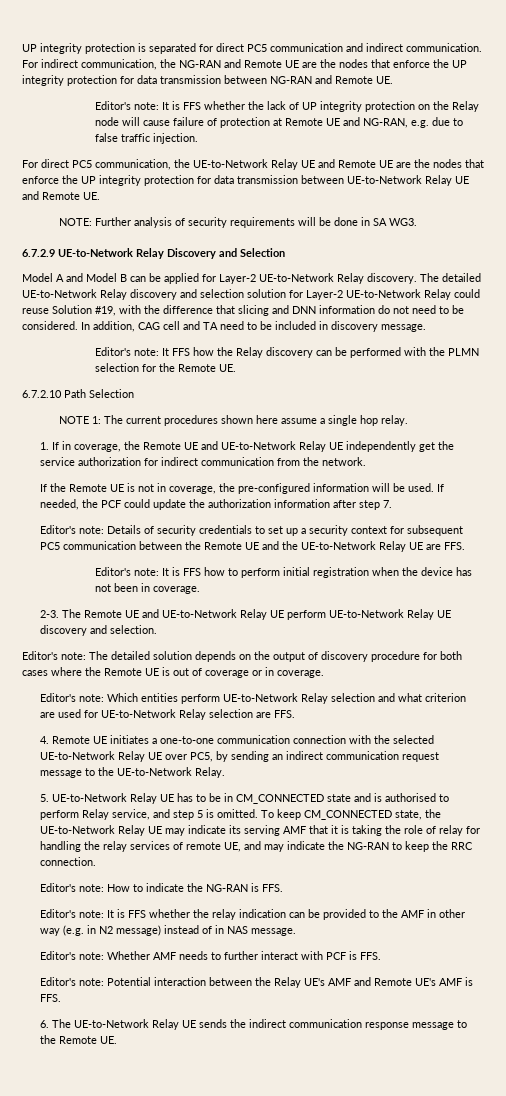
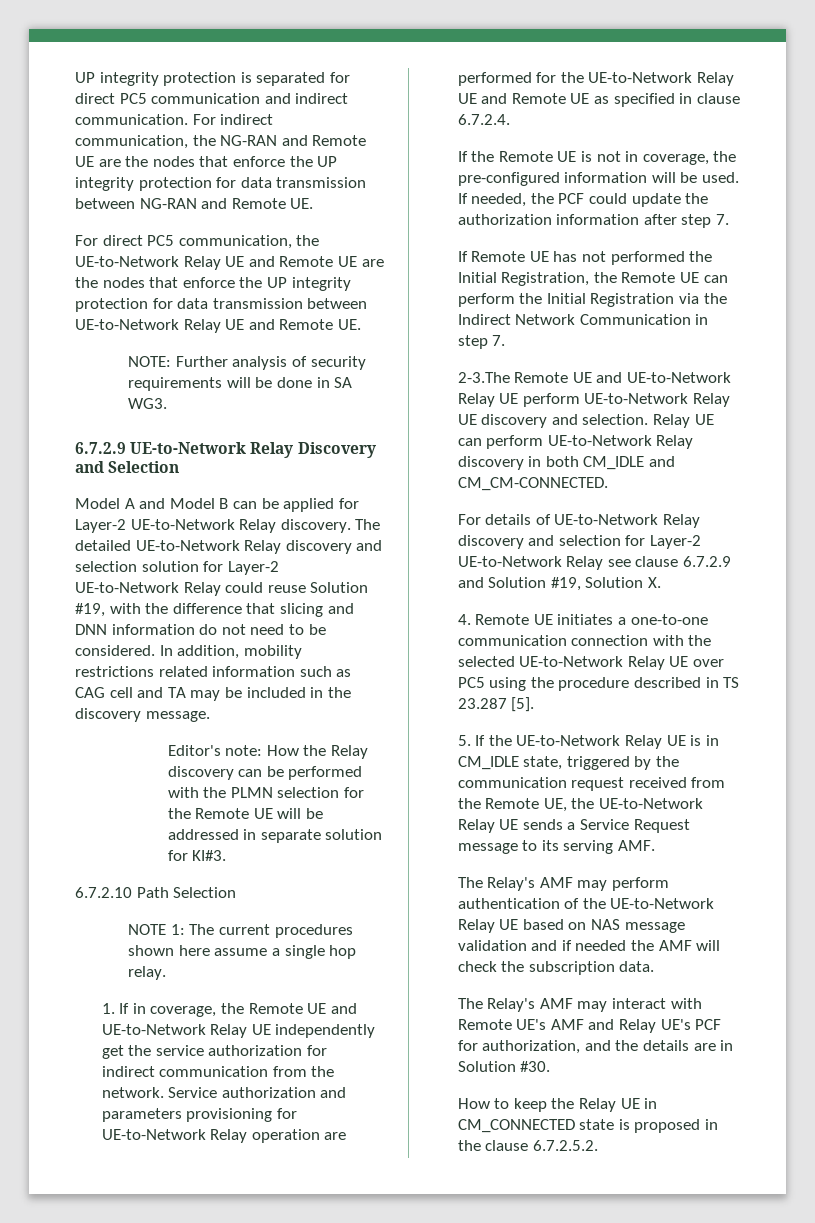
- Editor's note: It is FFS whether the lack of UP integrity protection on the Relay node will cause failure of protection at Remote UE and NG-RAN, e.g. due to false traffic injection.
- In addition, CAG cell and TA need to be included in discovery message.
+ In addition, mobility restrictions related information such as CAG cell and TA may be included in the discovery message.
- Editor's note: It FFS how the Relay discovery can be performed with the PLMN selection for the Remote UE.
+ Editor's note: How the Relay discovery can be performed with the PLMN selection for the Remote UE will be addressed in separate solution for KI#3.
+ Service authorization and parameters provisioning for UE-to-Network Relay operation are performed for the UE-to-Network Relay UE and Remote UE as specified in clause 6.7.2.4.
- Editor's note: Details of security credentials to set up a security context for subsequent PC5 communication between the Remote UE and the UE-to-Network Relay UE are FFS.
- Editor's note: It is FFS how to perform initial registration when the device has not been in coverage.
- 2-3. The Remote UE and UE-to-Network Relay UE perform UE-to-Network Relay UE discovery and selection.
- Editor's note: The detailed solution depends on the output of discovery procedure for both cases where the Remote UE is out of coverage or in coverage.
- Editor's note: Which entities perform UE-to-Network Relay selection and what criterion are used for UE-to-Network Relay selection are FFS.
+ If Remote UE has not performed the Initial Registration, the Remote UE can perform the Initial Registration via the Indirect Network Communication in step 7.
+ 2-3.The Remote UE and UE-to-Network Relay UE perform UE-to-Network Relay UE discovery and selection. Relay UE can perform UE-to-Network Relay discovery in both CM_IDLE and CM_CM-CONNECTED.
+ For details of UE-to-Network Relay discovery and selection for Layer-2 UE-to-Network Relay see clause 6.7.2.9 and Solution #19, Solution X.
- 4. Remote UE initiates a one-to-one communication connection with the selected UE-to-Network Relay UE over PC5, by sending an indirect communication request message to the UE-to-Network Relay.
- 5. UE-to-Network Relay UE has to be in CM_CONNECTED state and is authorised to perform Relay service, and step 5 is omitted. To keep CM_CONNECTED state, the UE-to-Network Relay UE may indicate its serving AMF that it is taking the role of relay for handling the relay services of remote UE, and may indicate the NG-RAN to keep the RRC connection.
- Editor's note: How to indicate the NG-RAN is FFS.
- Editor's note: It is FFS whether the relay indication can be provided to the AMF in other way (e.g. in N2 message) instead of in NAS message.
- Editor's note: Whether AMF needs to further interact with PCF is FFS.
- Editor's note: Potential interaction between the Relay UE's AMF and Remote UE's AMF is FFS.
- 6. The UE-to-Network Relay UE sends the indirect communication response message to the Remote UE.
+ 4. Remote UE initiates a one-to-one communication connection with the selected UE-to-Network Relay UE over PC5 using the procedure described in TS 23.287 [5].
+ 5. If the UE-to-Network Relay UE is in CM_IDLE state, triggered by the communication request received from the Remote UE, the UE-to-Network Relay UE sends a Service Request message to its serving AMF.
+ The Relay's AMF may perform authentication of the UE-to-Network Relay UE based on NAS message validation and if needed the AMF will check the subscription data.
+ The Relay's AMF may interact with Remote UE's AMF and Relay UE's PCF for authorization, and the details are in Solution #30.
+ How to keep the Relay UE in CM_CONNECTED state is proposed in the clause 6.7.2.5.2.

